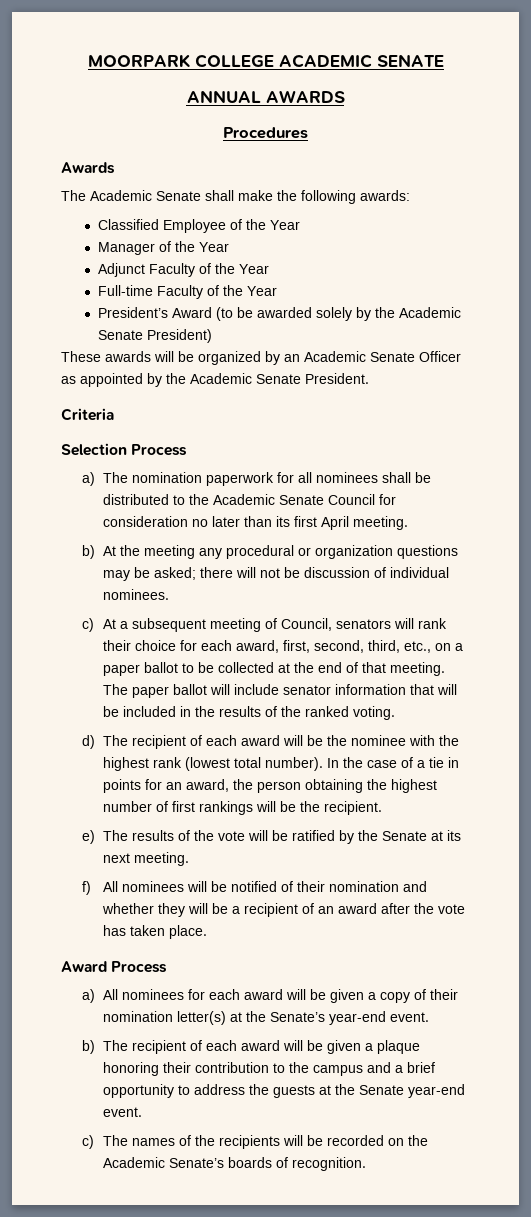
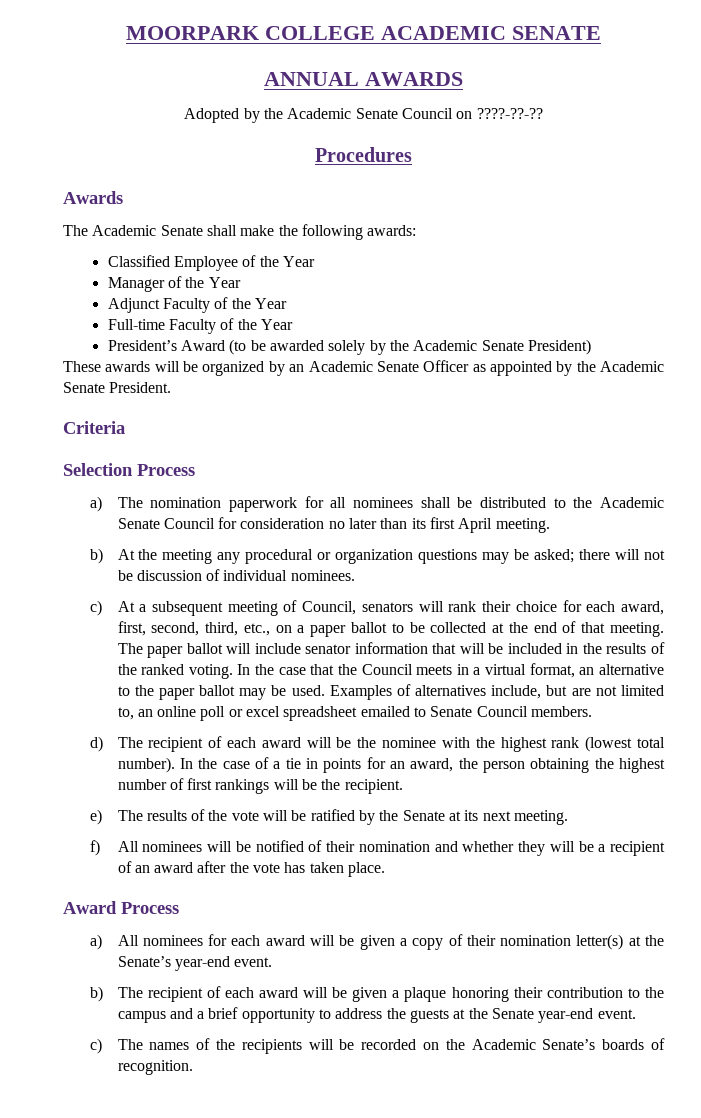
+ Adopted by the Academic Senate Council on ????-??-??
+ In the case that the Council meets in a virtual format, an alternative to the paper ballot may be used. Examples of alternatives include, but are not limited to, an online poll or excel spreadsheet emailed to Senate Council members.

